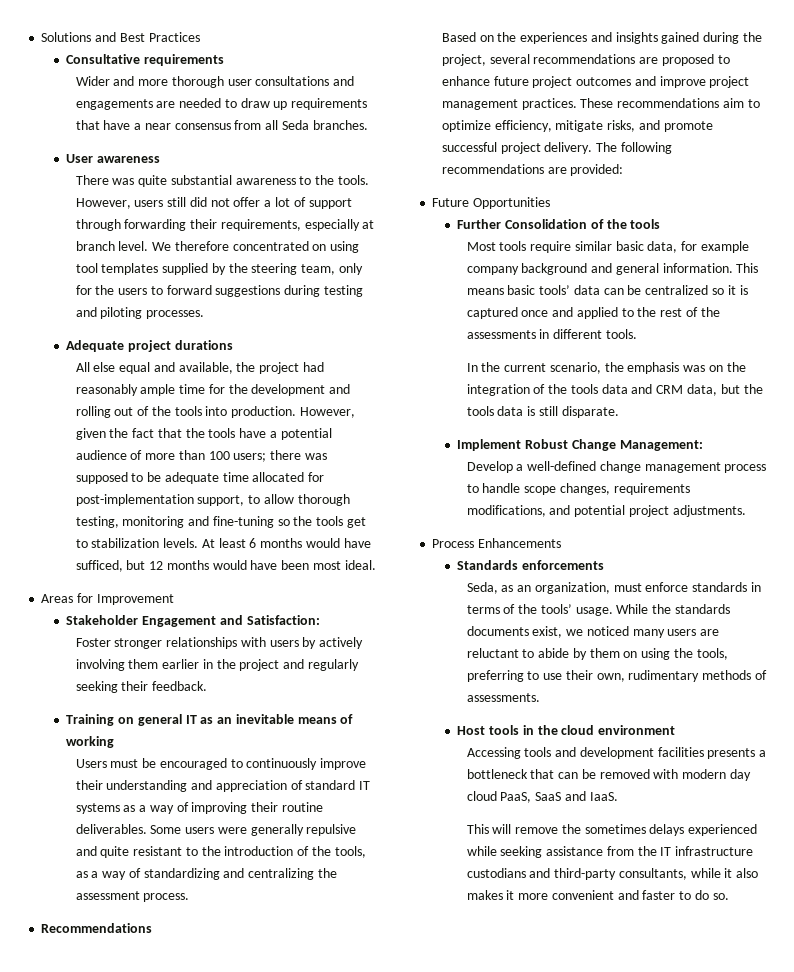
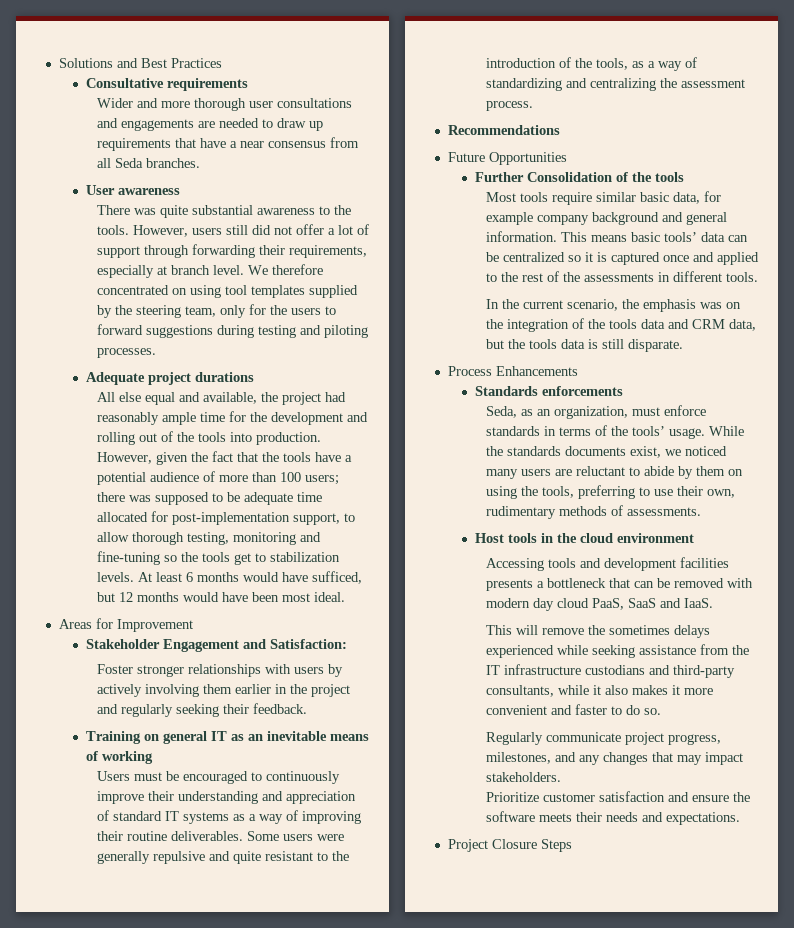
- Based on the experiences and insights gained during the project, several recommendations are proposed to enhance future project outcomes and improve project management practices. These recommendations aim to optimize efficiency, mitigate risks, and promote successful project delivery. The following recommendations are provided:
- Implement Robust Change Management:
- Develop a well-defined change management process to handle scope changes, requirements modifications, and potential project adjustments.
+ Regularly communicate project progress, milestones, and any changes that may impact stakeholders.
+ Prioritize customer satisfaction and ensure the software meets their needs and expectations.
+ Project Closure Steps

